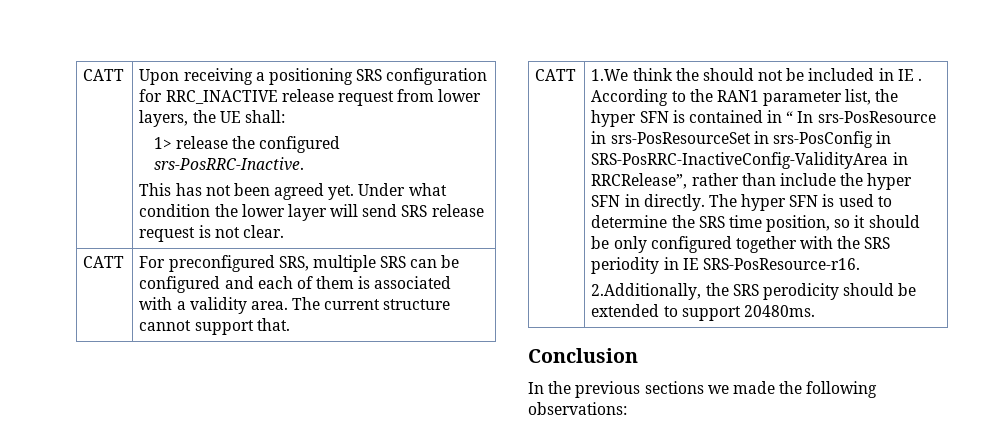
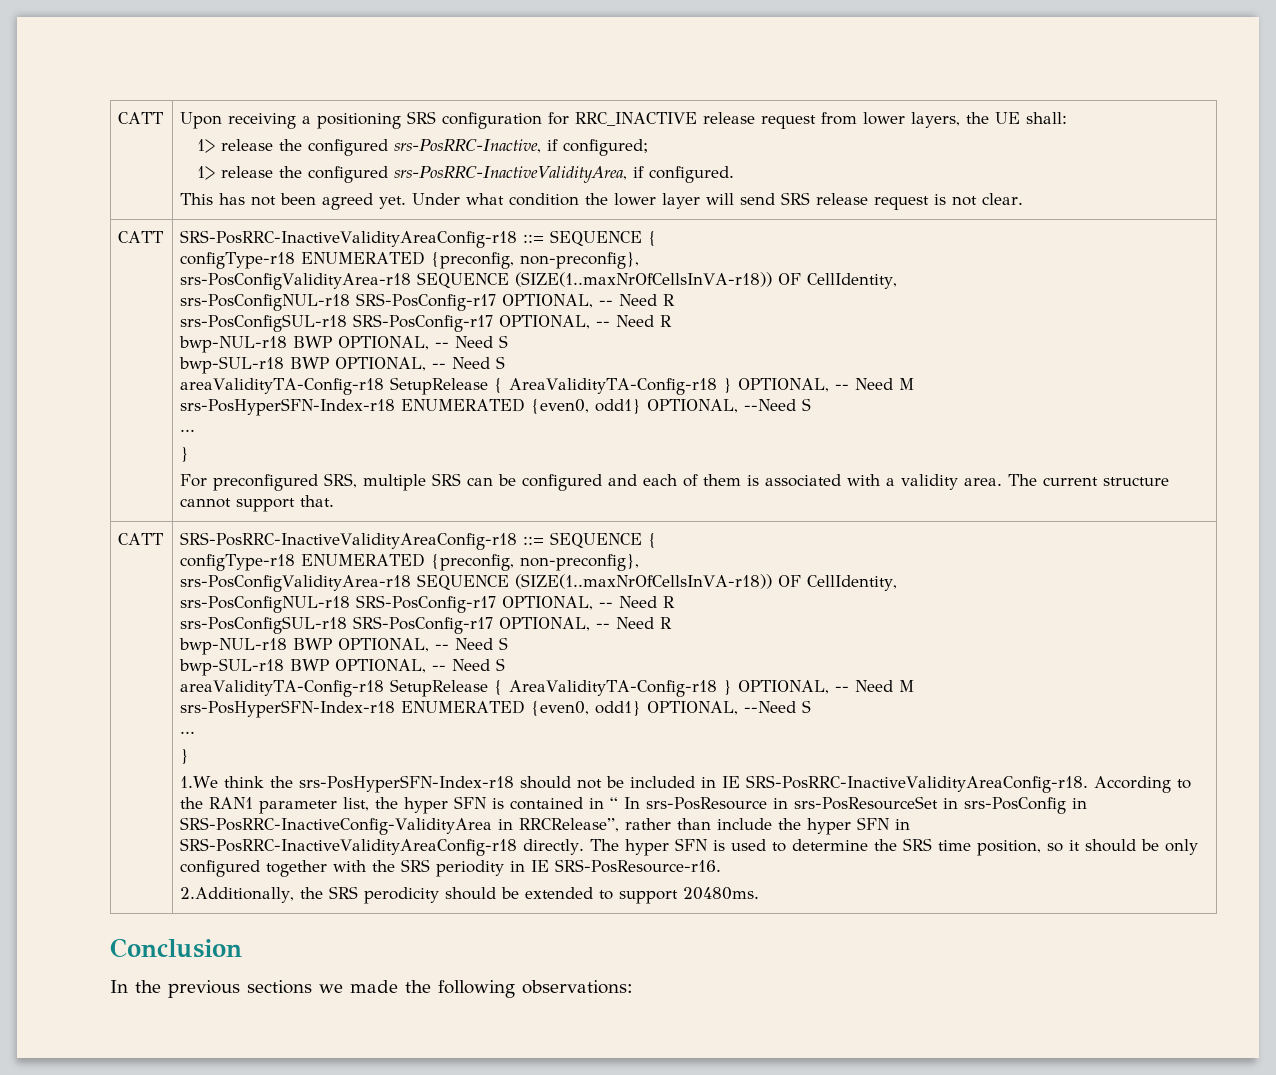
- 1> release the configured srs-PosRRC-Inactive.
+ 1> release the configured srs-PosRRC-Inactive, if configured;
+ 1> release the configured srs-PosRRC-InactiveValidityArea, if configured.
  Under what condition the lower layer will send SRS release request is not clear.
- CATT
+ CATT | SRS-PosRRC-InactiveValidityAreaConfig-r18 ::= SEQUENCE {
+ configType-r18 ENUMERATED {preconfig, non-preconfig},
+ srs-PosConfigValidityArea-r18 SEQUENCE (SIZE(1..maxNrOfCellsInVA-r18)) OF CellIdentity,
+ srs-PosConfigNUL-r18 SRS-PosConfig-r17 OPTIONAL, -- Need R
+ srs-PosConfigSUL-r18 SRS-PosConfig-r17 OPTIONAL, -- Need R
+ bwp-NUL-r18 BWP OPTIONAL, -- Need S
+ bwp-SUL-r18 BWP OPTIONAL, -- Need S
+ areaValidityTA-Config-r18 SetupRelease { AreaValidityTA-Config-r18 } OPTIONAL, -- Need M
+ srs-PosHyperSFN-Index-r18 ENUMERATED {even0, odd1} OPTIONAL, --Need S
+ ...
+ }
  The current structure cannot support that.
- CATT
+ CATT | SRS-PosRRC-InactiveValidityAreaConfig-r18 ::= SEQUENCE {
+ configType-r18 ENUMERATED {preconfig, non-preconfig},
+ srs-PosConfigValidityArea-r18 SEQUENCE (SIZE(1..maxNrOfCellsInVA-r18)) OF CellIdentity,
+ srs-PosConfigNUL-r18 SRS-PosConfig-r17 OPTIONAL, -- Need R
+ srs-PosConfigSUL-r18 SRS-PosConfig-r17 OPTIONAL, -- Need R
+ bwp-NUL-r18 BWP OPTIONAL, -- Need S
+ bwp-SUL-r18 BWP OPTIONAL, -- Need S
+ areaValidityTA-Config-r18 SetupRelease { AreaValidityTA-Config-r18 } OPTIONAL, -- Need M
+ srs-PosHyperSFN-Index-r18 ENUMERATED {even0, odd1} OPTIONAL, --Need S
+ ...
+ }
- 1.We think the should not be included in IE .
+ 1.We think the srs-PosHyperSFN-Index-r18 should not be included in IE SRS-PosRRC-InactiveValidityAreaConfig-r18.
- According to the RAN1 parameter list, the hyper SFN is contained in “ In srs-PosResource in srs-PosResourceSet in srs-PosConfig in SRS-PosRRC-InactiveConfig-ValidityArea in RRCRelease”, rather than include the hyper SFN in directly.
+ According to the RAN1 parameter list, the hyper SFN is contained in “ In srs-PosResource in srs-PosResourceSet in srs-PosConfig in SRS-PosRRC-InactiveConfig-ValidityArea in RRCRelease”, rather than include the hyper SFN in SRS-PosRRC-InactiveValidityAreaConfig-r18 directly.

